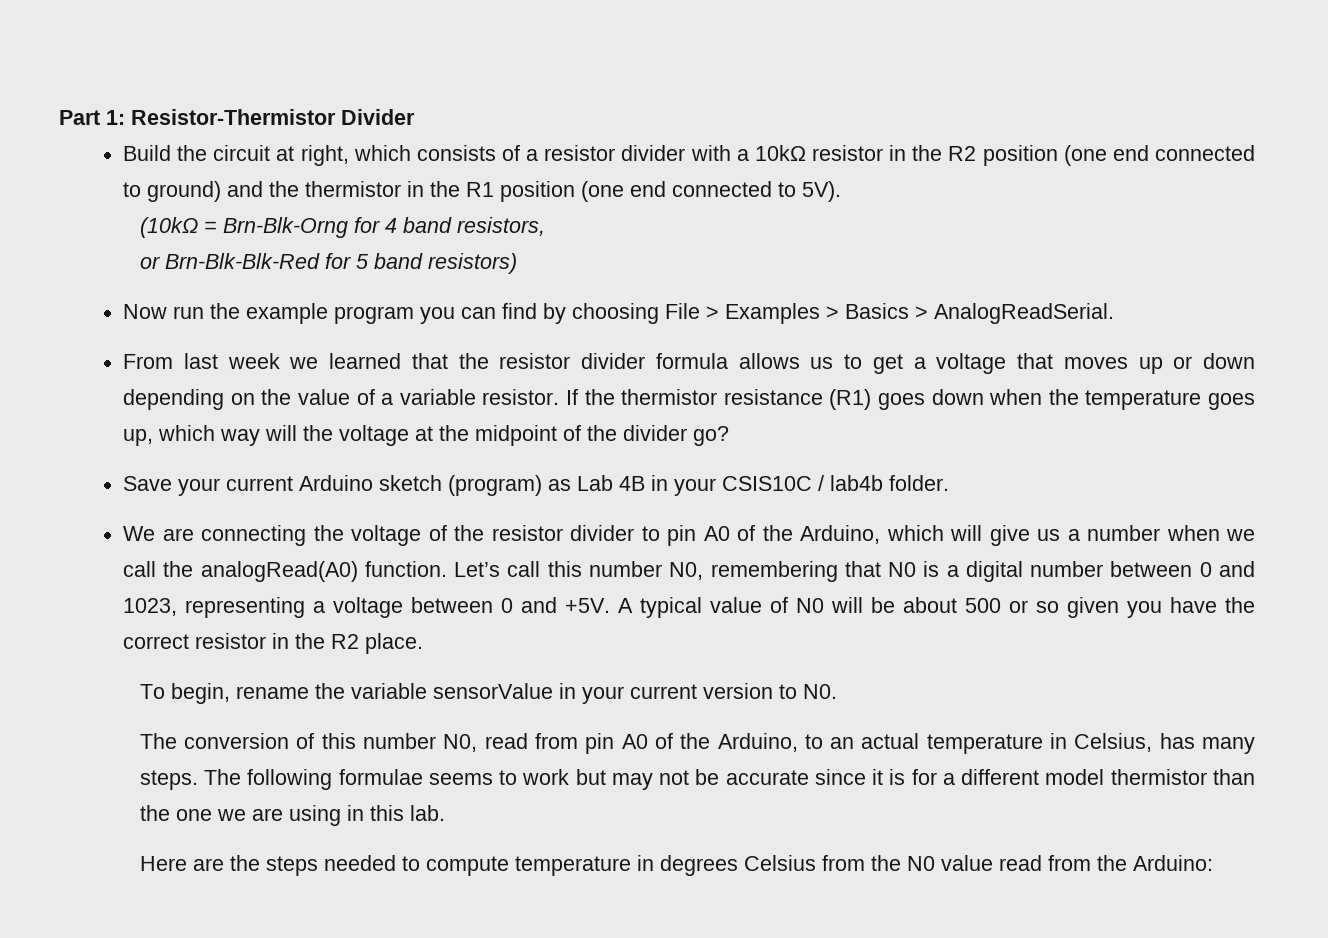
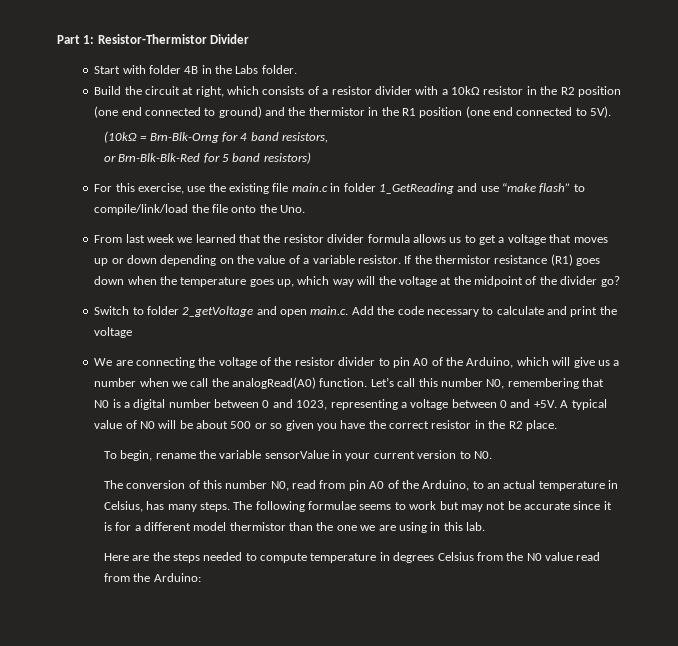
+ Start with folder 4B in the Labs folder.
- Now run the example program you can find by choosing File > Examples > Basics > AnalogReadSerial.
+ For this exercise, use the existing file main.c in folder 1_GetReading and use “make flash” to compile/link/load the file onto the Uno.
- Save your current Arduino sketch (program) as Lab 4B in your CSIS10C / lab4b folder.
+ Switch to folder 2_getVoltage and open main.c. Add the code necessary to calculate and print the voltage

